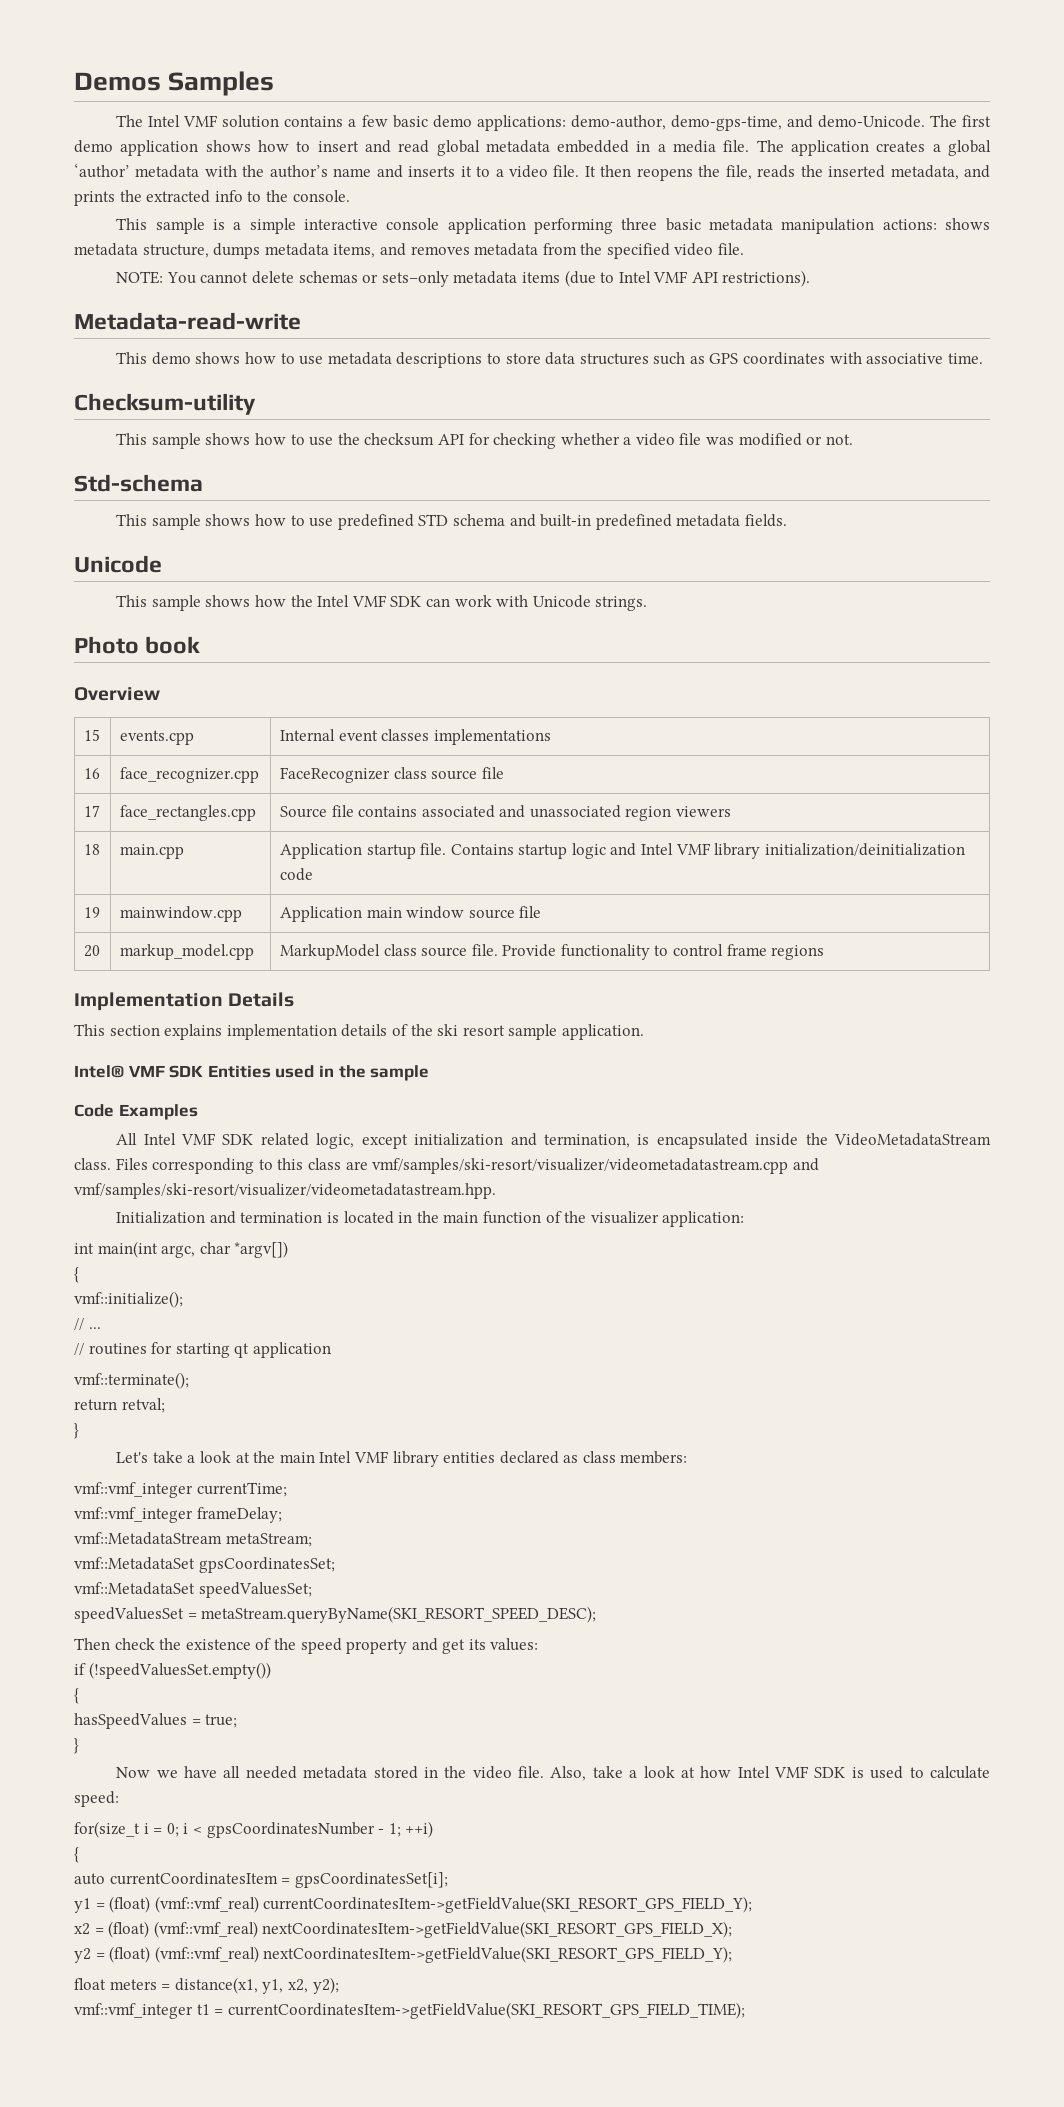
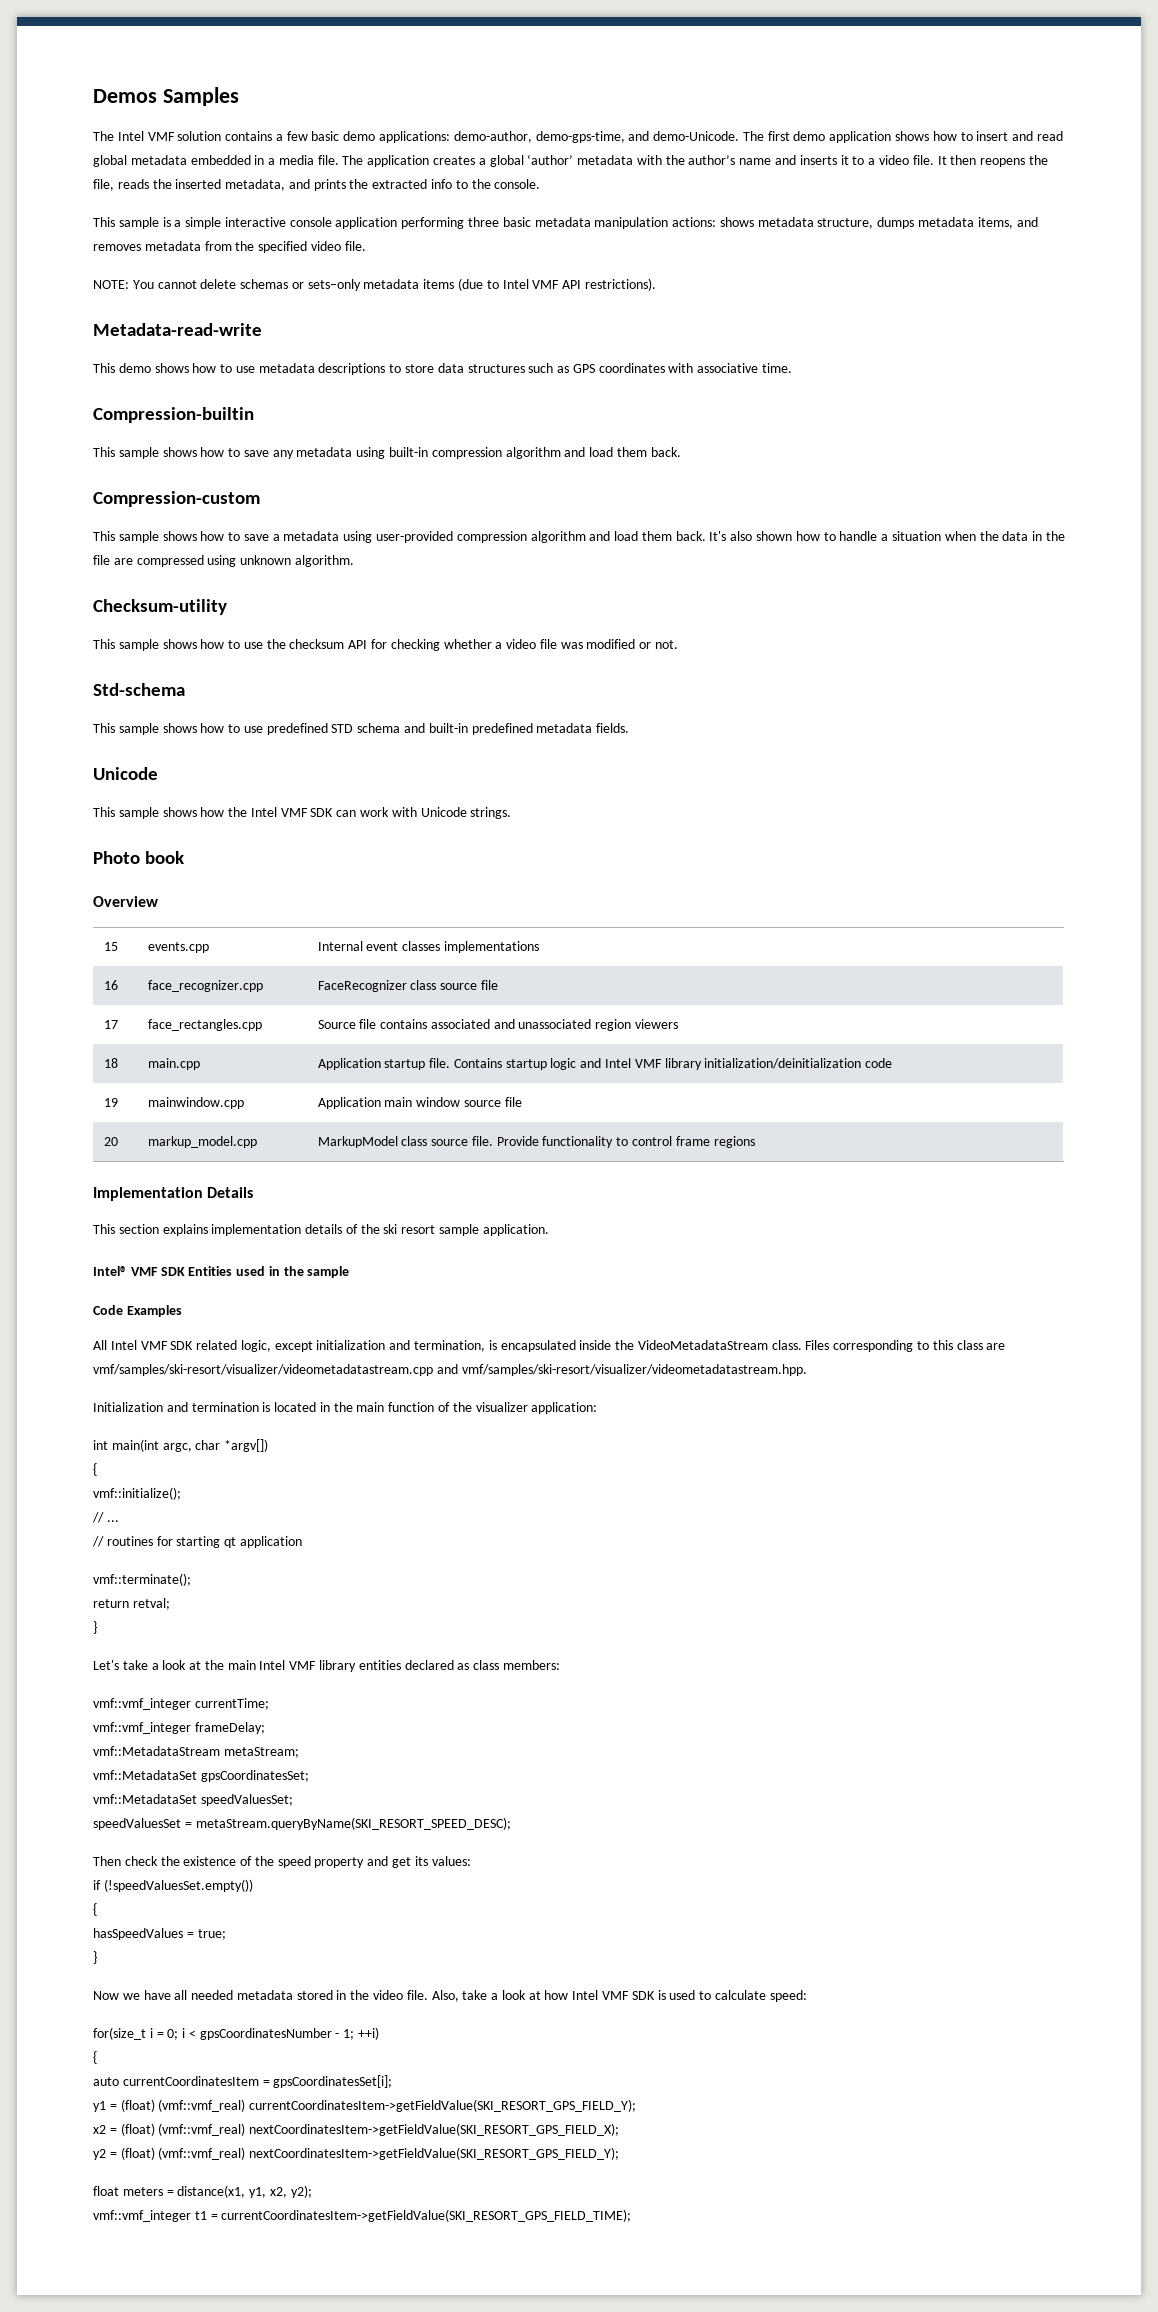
+ Compression-builtin
+ This sample shows how to save any metadata using built-in compression algorithm and load them back.
+ Compression-custom
+ This sample shows how to save a metadata using user-provided compression algorithm and load them back. It's also shown how to handle a situation when the data in the file are compressed using unknown algorithm.

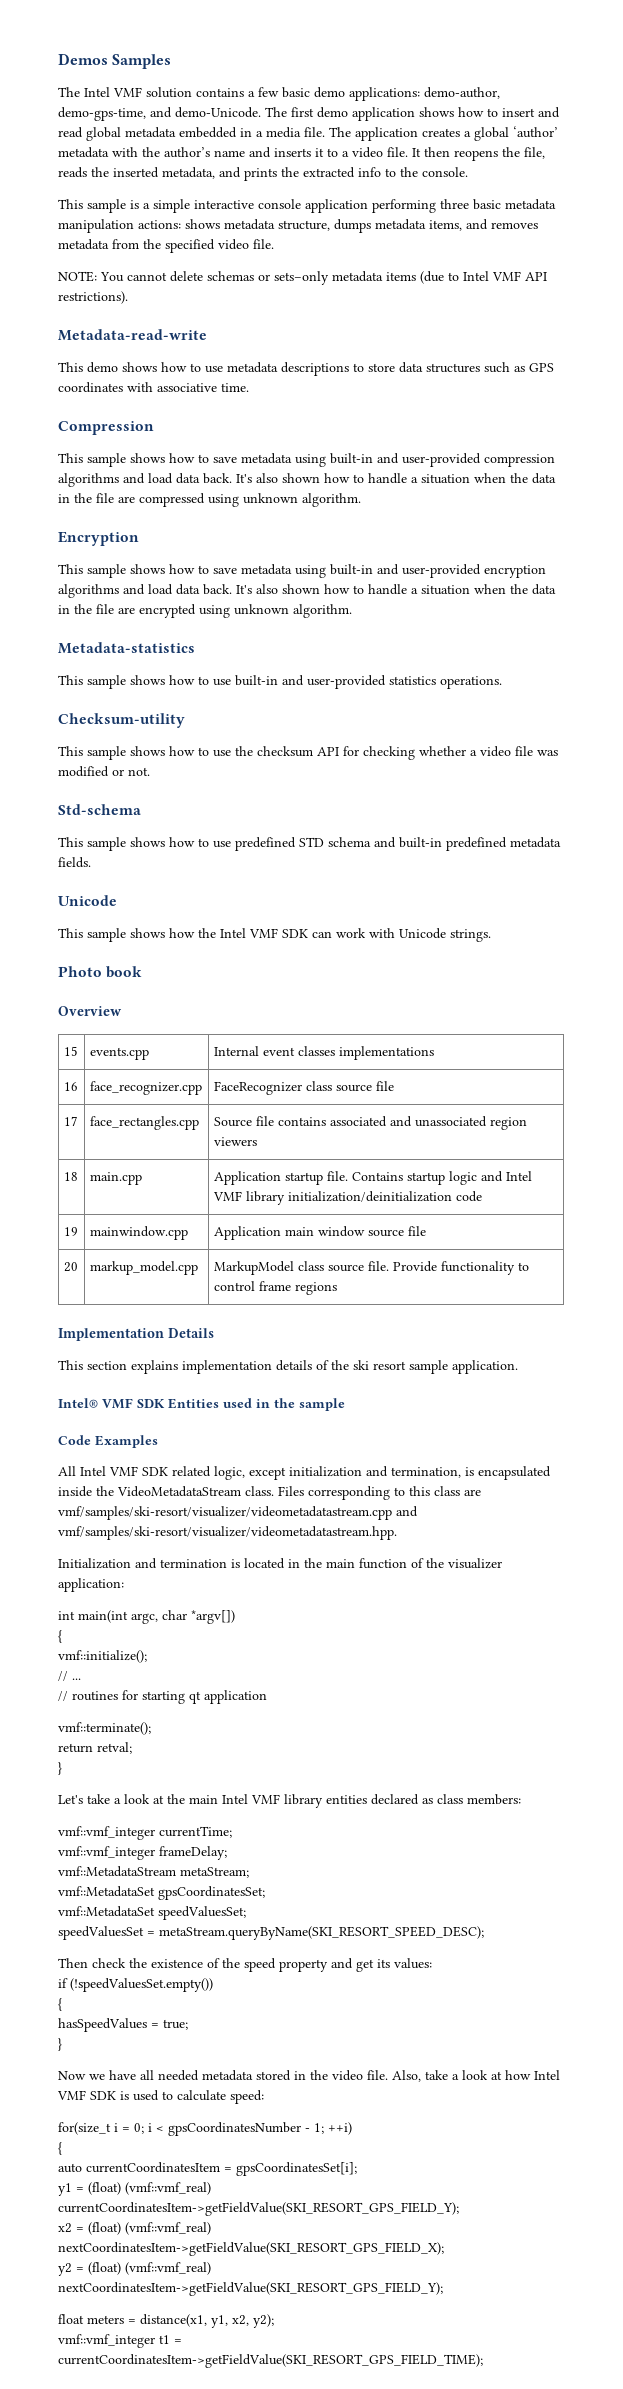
- Compression-builtin
- This sample shows how to save any metadata using built-in compression algorithm and load them back.
- Compression-custom
- This sample shows how to save a metadata using user-provided compression algorithm and load them back.
+ Compression
+ This sample shows how to save metadata using built-in and user-provided compression algorithms and load data back.
+ Encryption
+ This sample shows how to save metadata using built-in and user-provided encryption algorithms and load data back. It's also shown how to handle a situation when the data in the file are encrypted using unknown algorithm.
+ Metadata-statistics
+ This sample shows how to use built-in and user-provided statistics operations.

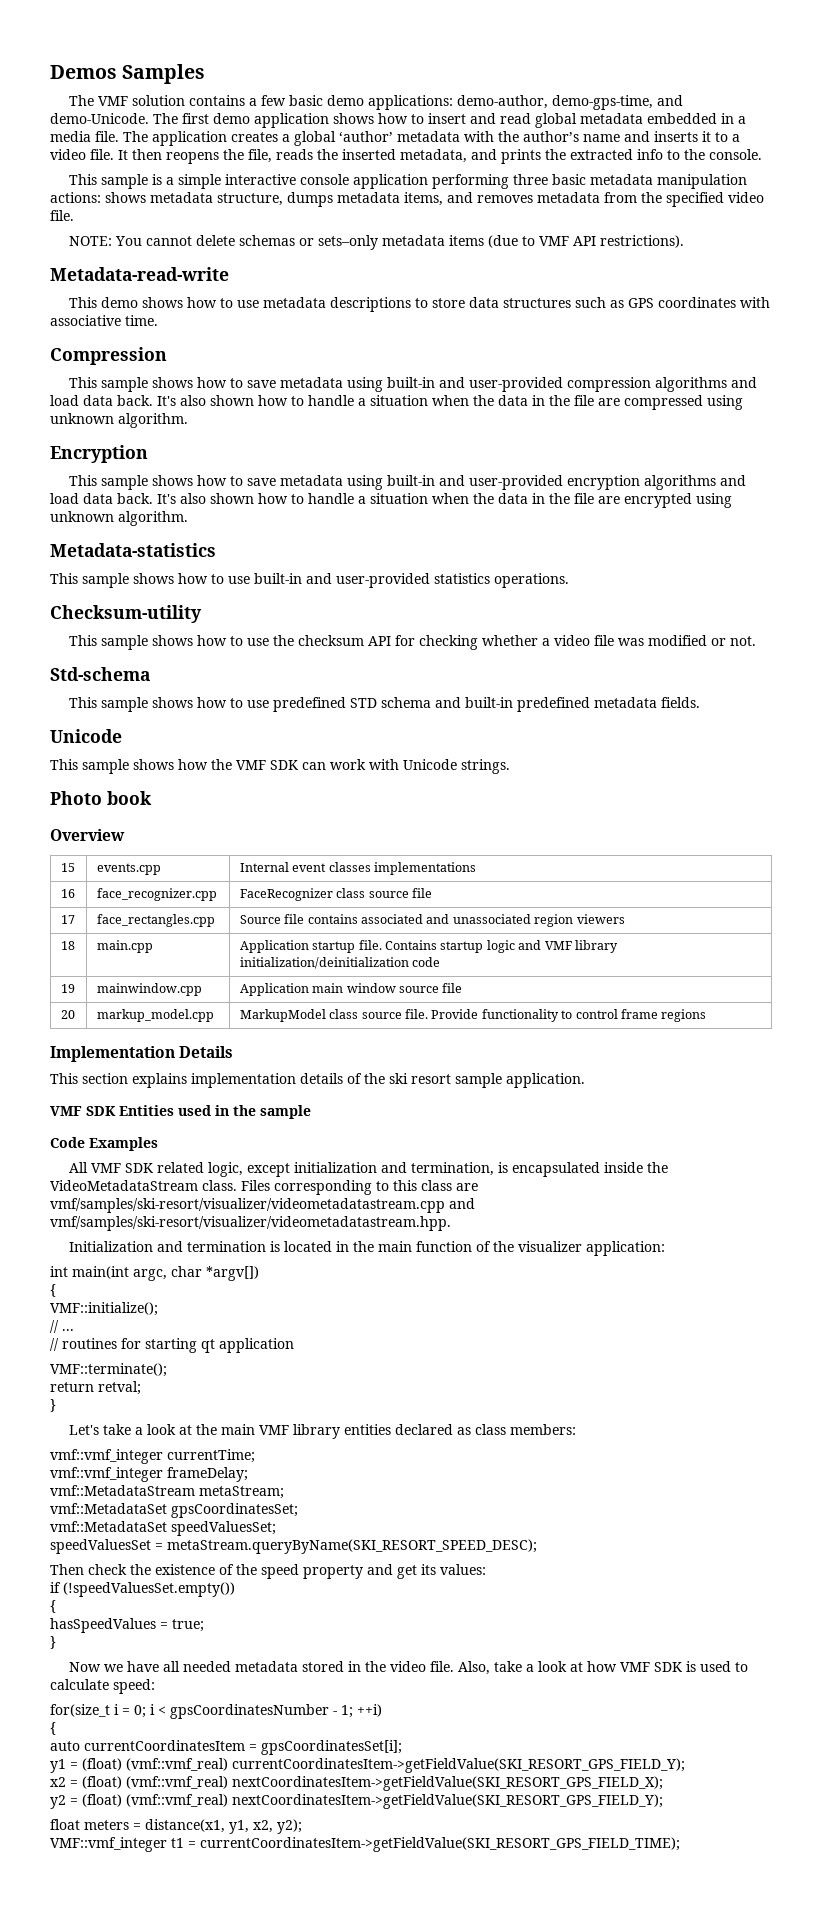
- The Intel VMF solution contains a few basic demo applications: demo-author, demo-gps-time, and demo-Unicode.
+ The VMF solution contains a few basic demo applications: demo-author, demo-gps-time, and demo-Unicode.
- NOTE: You cannot delete schemas or sets–only metadata items (due to Intel VMF API restrictions).
+ NOTE: You cannot delete schemas or sets–only metadata items (due to VMF API restrictions).
- This sample shows how the Intel VMF SDK can work with Unicode strings.
+ This sample shows how the VMF SDK can work with Unicode strings.
- 18 | main.cpp | Application startup file. Contains startup logic and Intel VMF library initialization/deinitialization code
+ 18 | main.cpp | Application startup file. Contains startup logic and VMF library initialization/deinitialization code
- Intel® VMF SDK Entities used in the sample
+ VMF SDK Entities used in the sample
- All Intel VMF SDK related logic, except initialization and termination, is encapsulated inside the VideoMetadataStream class.
+ All VMF SDK related logic, except initialization and termination, is encapsulated inside the VideoMetadataStream class.
- vmf::initialize();
+ VMF::initialize();
- vmf::terminate();
+ VMF::terminate();
- Let's take a look at the main Intel VMF library entities declared as class members:
+ Let's take a look at the main VMF library entities declared as class members:
- Also, take a look at how Intel VMF SDK is used to calculate speed:
+ Also, take a look at how VMF SDK is used to calculate speed:
- vmf::vmf_integer t1 = currentCoordinatesItem->getFieldValue(SKI_RESORT_GPS_FIELD_TIME);
+ VMF::vmf_integer t1 = currentCoordinatesItem->getFieldValue(SKI_RESORT_GPS_FIELD_TIME);

